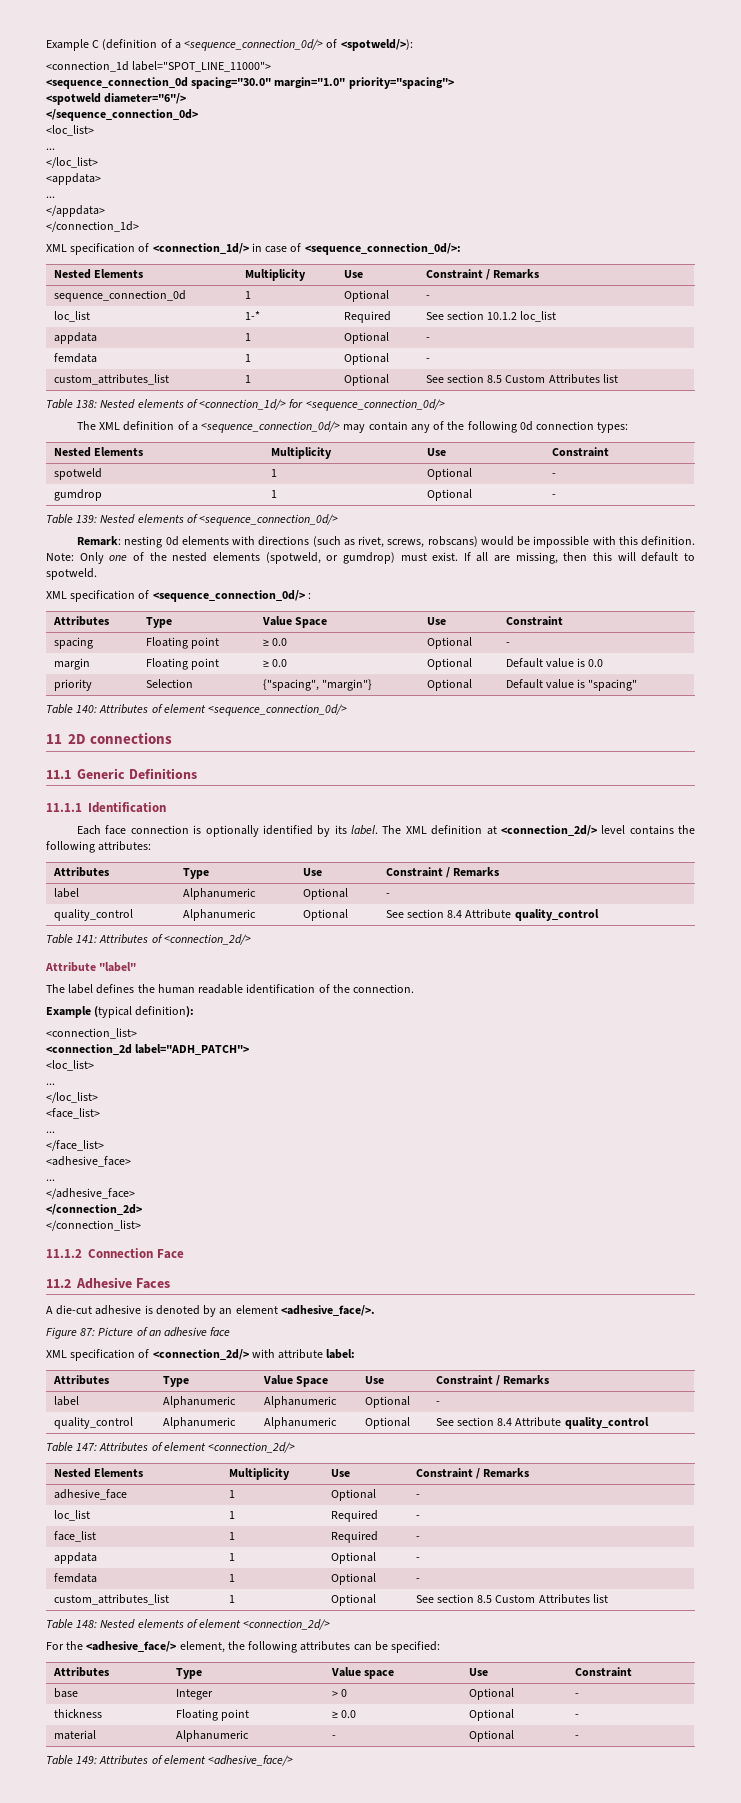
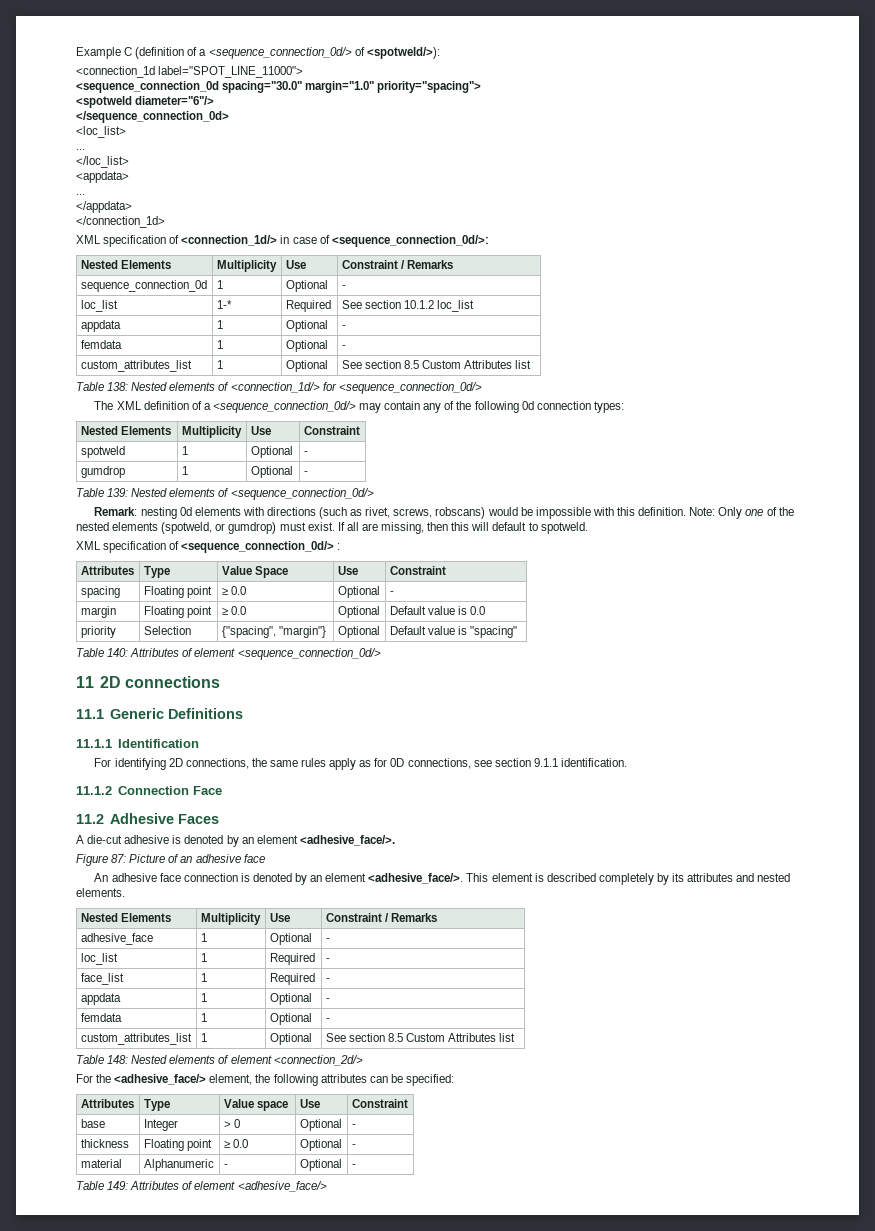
- Each face connection is optionally identified by its label. The XML definition at <connection_2d/> level contains the following attributes:
- Attributes | Type | Use | Constraint / Remarks
- label | Alphanumeric | Optional | -
- quality_control | Alphanumeric | Optional | See section 8.4 Attribute quality_control
- Table 141: Attributes of <connection_2d/>
- Attribute "label"
- The label defines the human readable identification of the connection.
- Example (typical definition):
- <connection_list>
- <connection_2d label="ADH_PATCH">
- <loc_list>
- ...
- </loc_list>
- <face_list>
- ...
- </face_list>
- <adhesive_face>
- ...
- </adhesive_face>
- </connection_2d>
- </connection_list>
+ For identifying 2D connections, the same rules apply as for 0D connections, see section 9.1.1 identification.
- XML specification of <connection_2d/> with attribute label:
- Attributes | Type | Value Space | Use | Constraint / Remarks
- label | Alphanumeric | Alphanumeric | Optional | -
- quality_control | Alphanumeric | Alphanumeric | Optional | See section 8.4 Attribute quality_control
- Table 147: Attributes of element <connection_2d/>
+ An adhesive face connection is denoted by an element <adhesive_face/>. This element is described completely by its attributes and nested elements.

